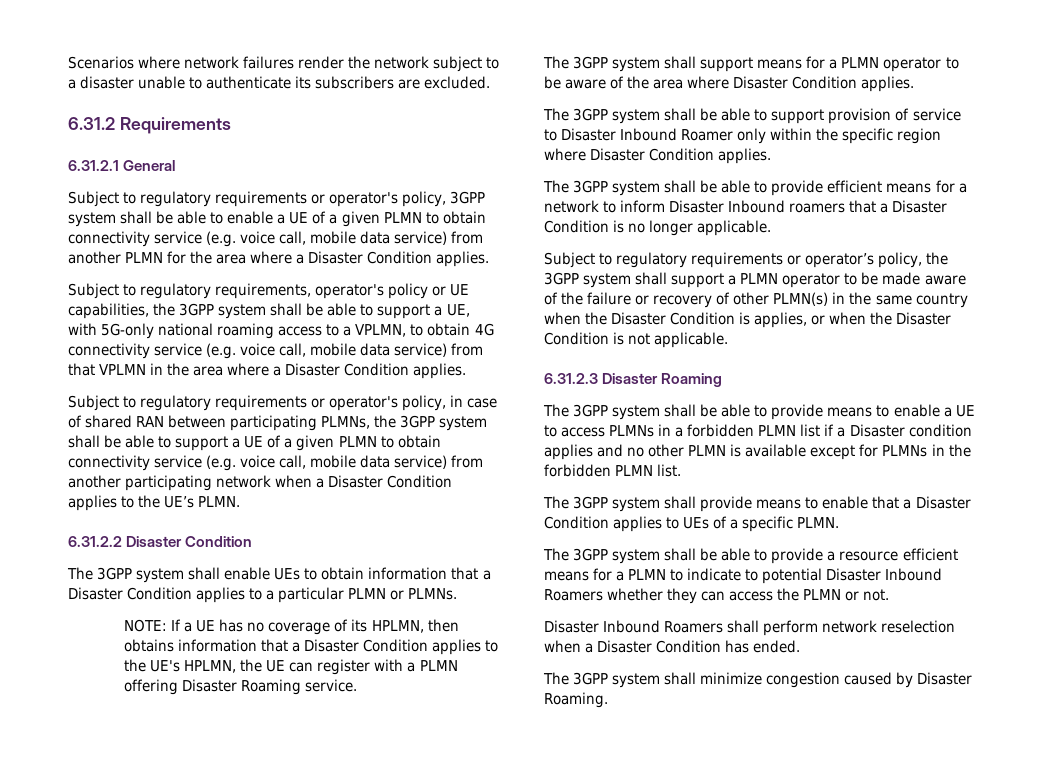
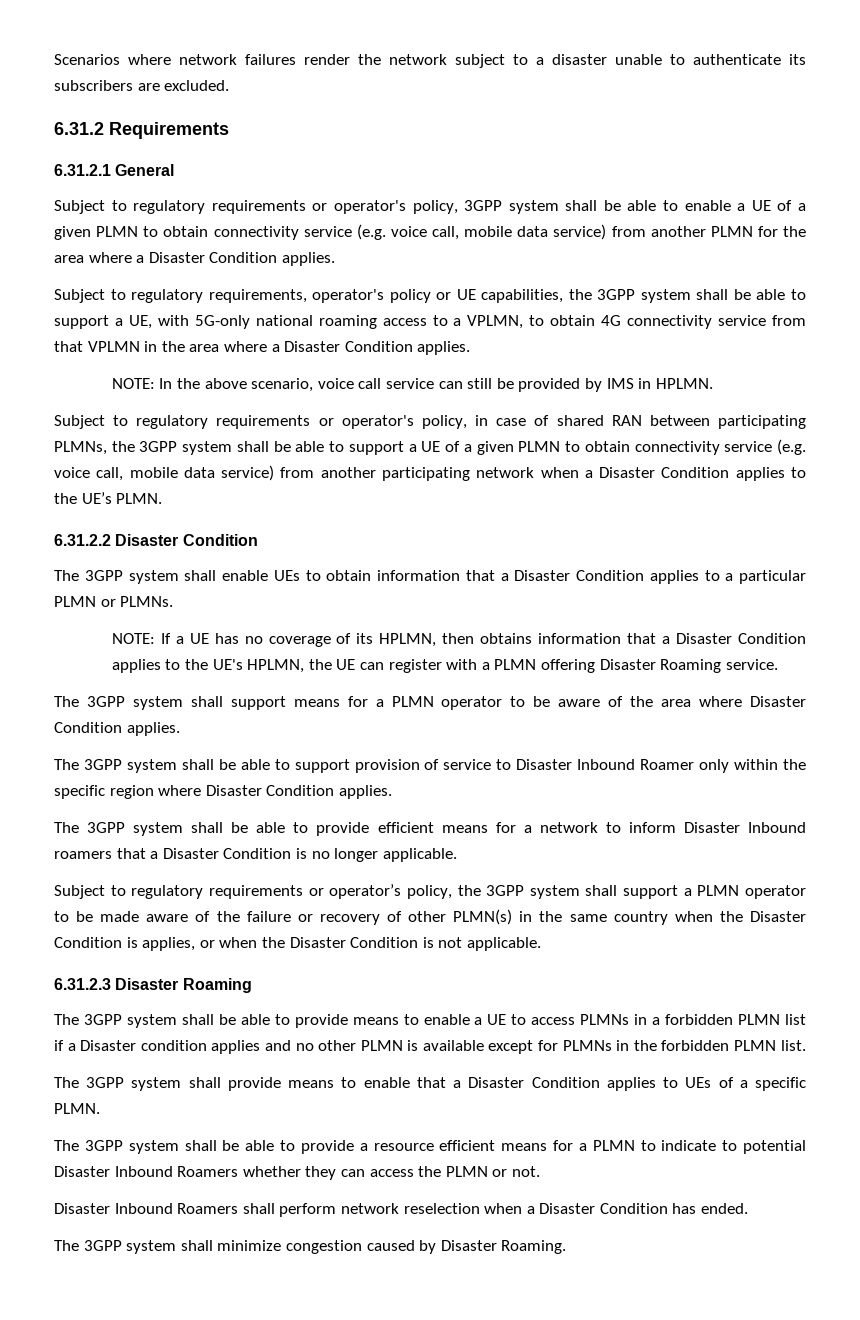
- Subject to regulatory requirements, operator's policy or UE capabilities, the 3GPP system shall be able to support a UE, with 5G-only national roaming access to a VPLMN, to obtain 4G connectivity service (e.g. voice call, mobile data service) from that VPLMN in the area where a Disaster Condition applies.
+ Subject to regulatory requirements, operator's policy or UE capabilities, the 3GPP system shall be able to support a UE, with 5G-only national roaming access to a VPLMN, to obtain 4G connectivity service from that VPLMN in the area where a Disaster Condition applies.
+ NOTE: In the above scenario, voice call service can still be provided by IMS in HPLMN.

